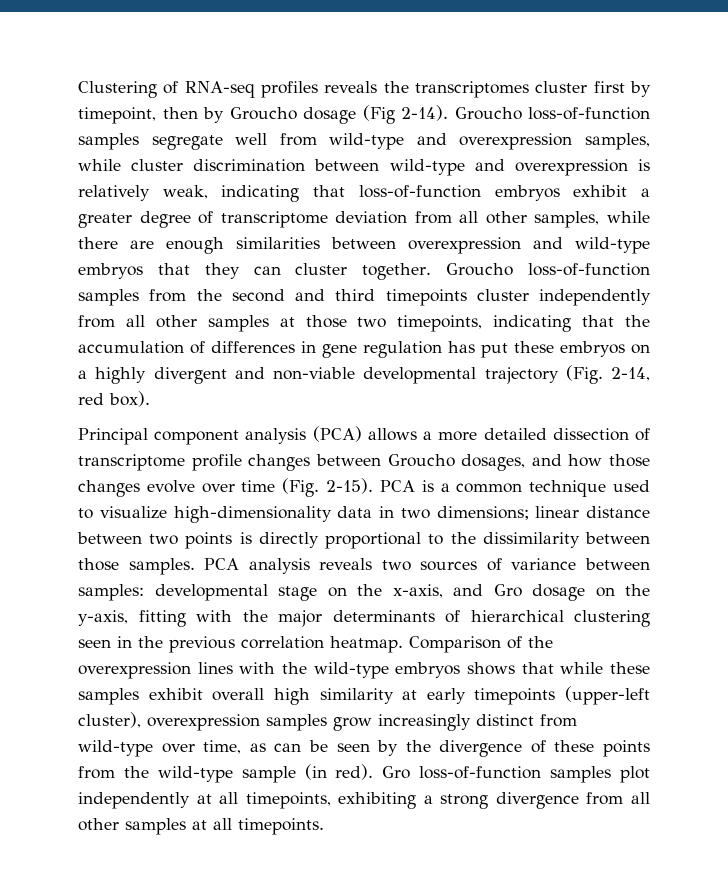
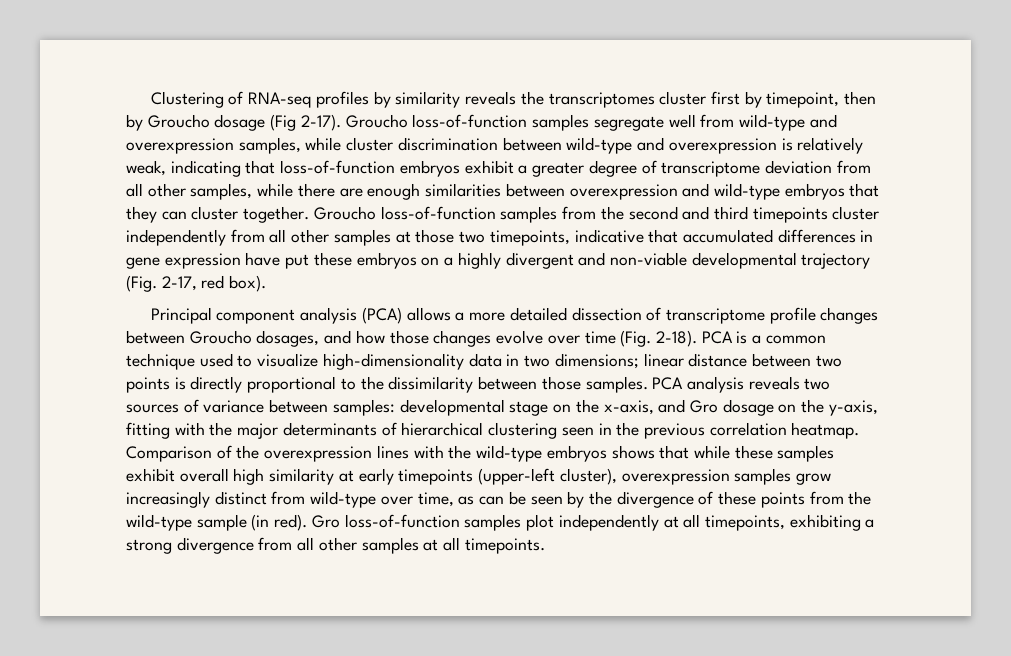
- Clustering of RNA-seq profiles reveals the transcriptomes cluster first by timepoint, then by Groucho dosage (Fig 2-14).
+ Clustering of RNA-seq profiles by similarity reveals the transcriptomes cluster first by timepoint, then by Groucho dosage (Fig 2-17).
- Groucho loss-of-function samples from the second and third timepoints cluster independently from all other samples at those two timepoints, indicating that the accumulation of differences in gene regulation has put these embryos on a highly divergent and non-viable developmental trajectory (Fig. 2-14, red box).
+ Groucho loss-of-function samples from the second and third timepoints cluster independently from all other samples at those two timepoints, indicative that accumulated differences in gene expression have put these embryos on a highly divergent and non-viable developmental trajectory (Fig. 2-17, red box).
- Principal component analysis (PCA) allows a more detailed dissection of transcriptome profile changes between Groucho dosages, and how those changes evolve over time (Fig. 2-15).
+ Principal component analysis (PCA) allows a more detailed dissection of transcriptome profile changes between Groucho dosages, and how those changes evolve over time (Fig. 2-18).

